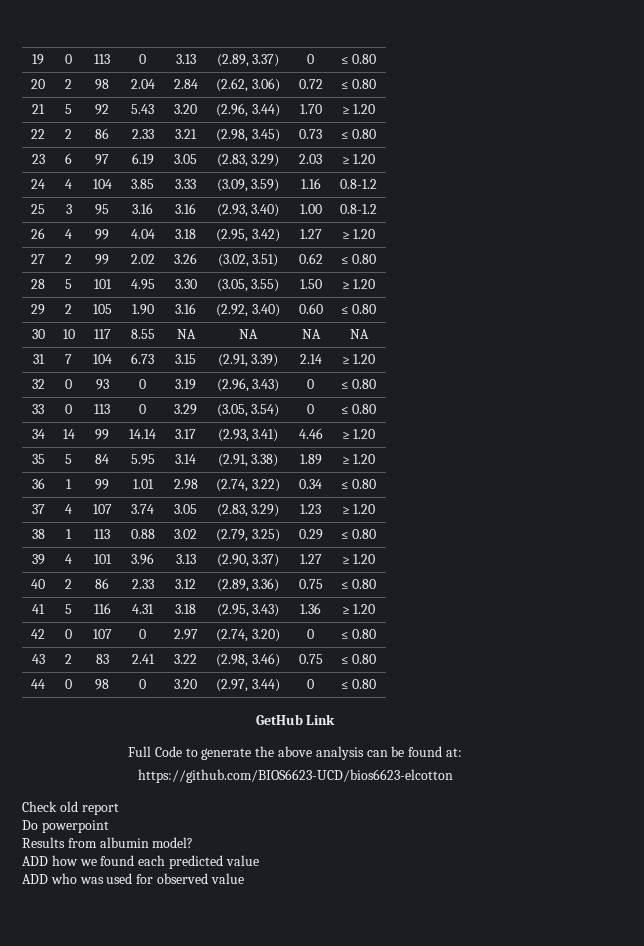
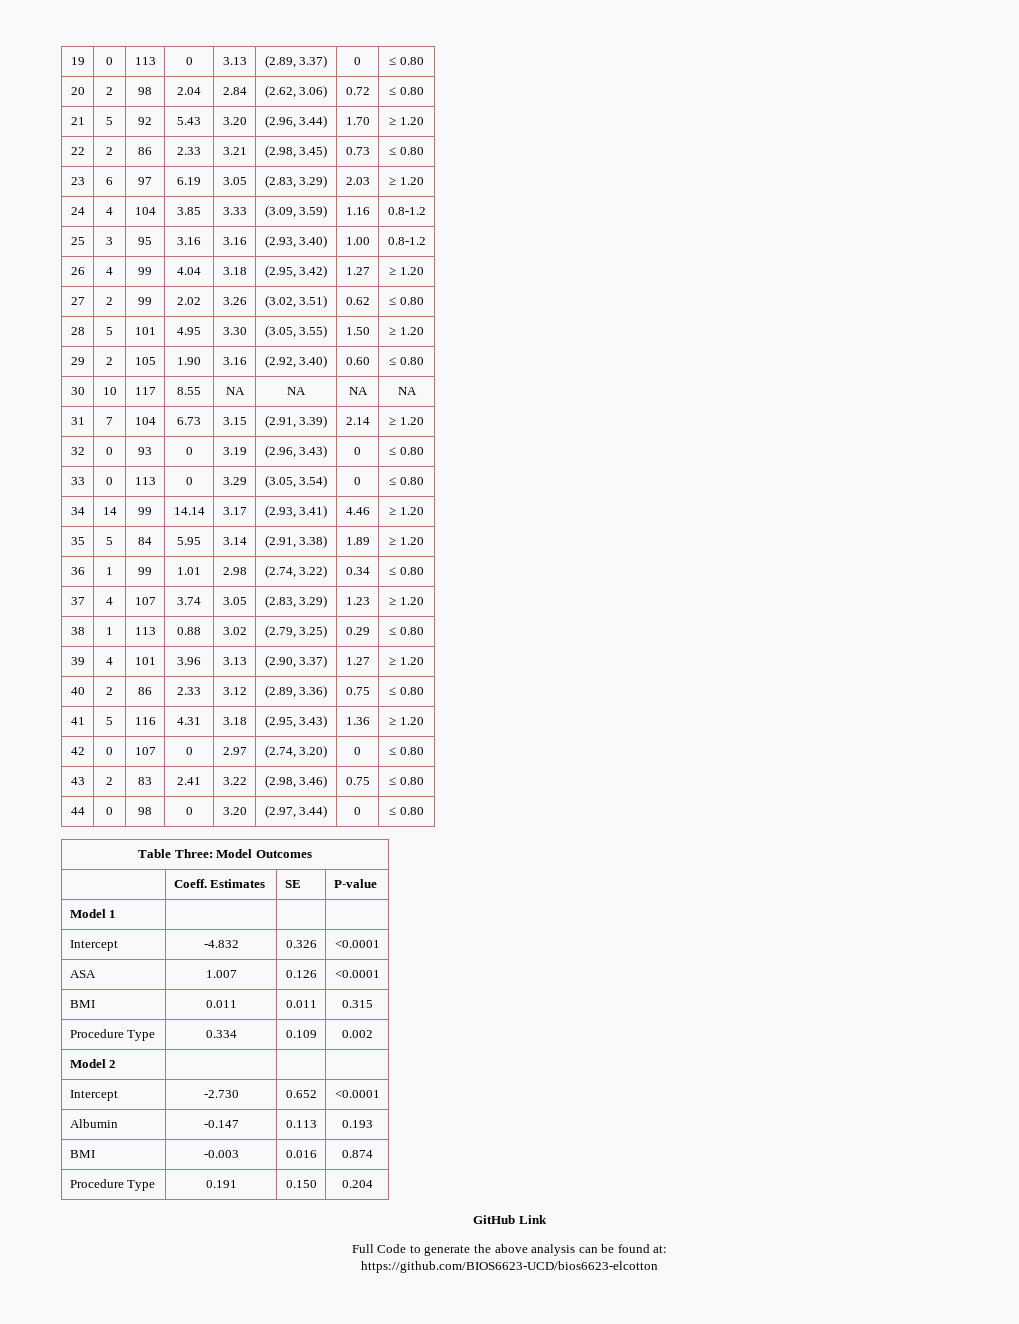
- GetHub Link
+ Table Three: Model Outcomes
+ | Coeff. Estimates | SE | P-value
+ Model 1 | | |
+ Intercept | -4.832 | 0.326 | <0.0001
+ ASA | 1.007 | 0.126 | <0.0001
+ BMI | 0.011 | 0.011 | 0.315
+ Procedure Type | 0.334 | 0.109 | 0.002
+ Model 2 | | |
+ Intercept | -2.730 | 0.652 | <0.0001
+ Albumin | -0.147 | 0.113 | 0.193
+ BMI | -0.003 | 0.016 | 0.874
+ Procedure Type | 0.191 | 0.150 | 0.204
+ GitHub Link
- Check old report
- Do powerpoint
- Results from albumin model?
- ADD how we found each predicted value
- ADD who was used for observed value

